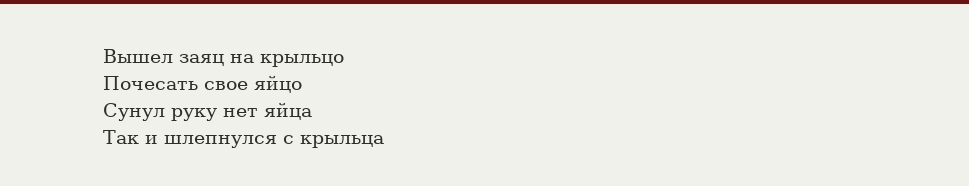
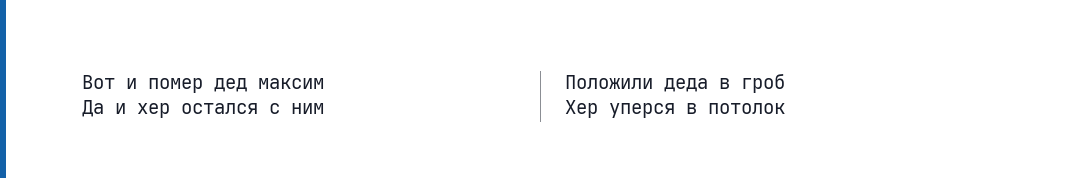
- Вышел заяц на крыльцо
- Почесать свое яйцо
- Сунул руку нет яйца
- Так и шлепнулся с крыльца
+ Вот и помер дед максим
+ Да и хер остался с ним
+ Положили деда в гроб
+ Хер уперся в потолок

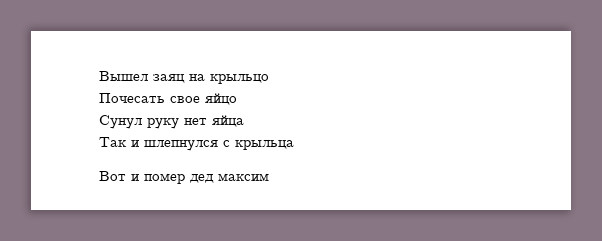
+ Вышел заяц на крыльцо
+ Почесать свое яйцо
+ Сунул руку нет яйца
+ Так и шлепнулся с крыльца
- Да и хер остался с ним
- Положили деда в гроб
- Хер уперся в потолок

